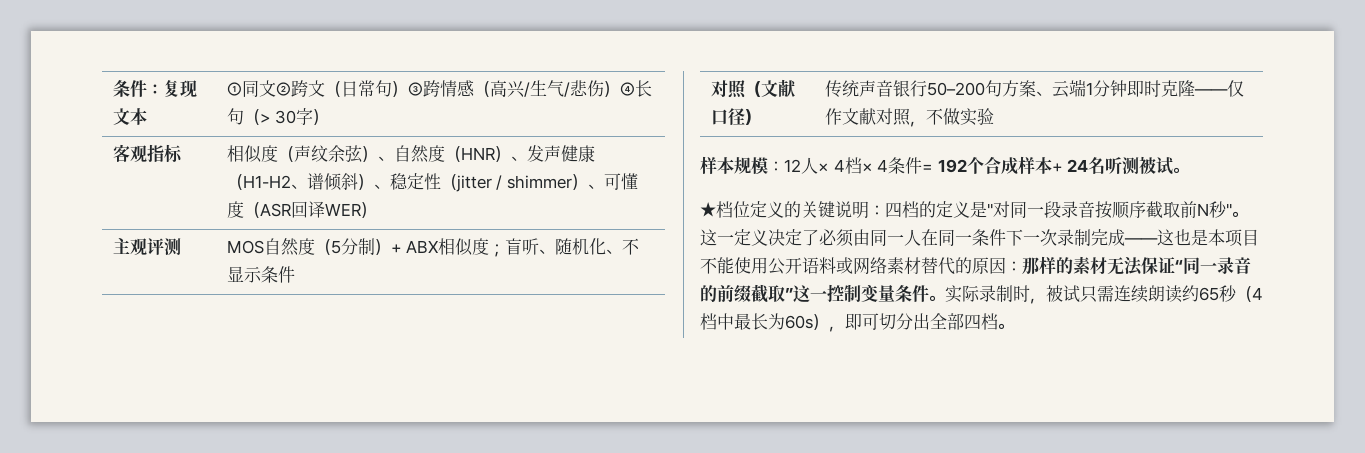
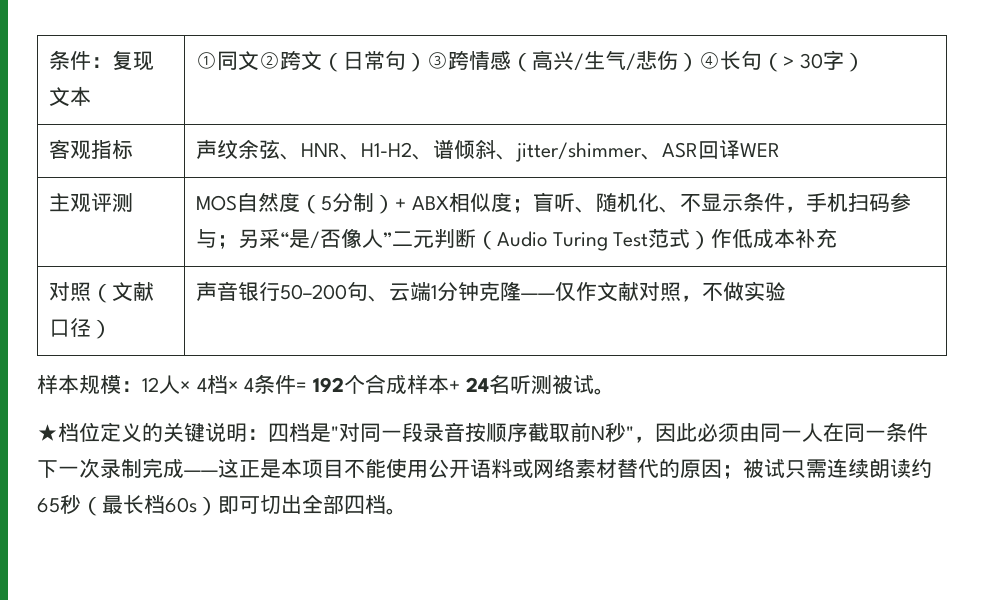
- 客观指标 | 相似度（声纹余弦）、自然度（HNR）、发声健康（H1-H2、谱倾斜）、稳定性（jitter / shimmer）、可懂度（ASR回译WER）
+ 客观指标 | 声纹余弦、HNR、H1-H2、谱倾斜、jitter/shimmer、ASR回译WER
- 主观评测 | MOS自然度（5分制）+ ABX相似度；盲听、随机化、不显示条件
+ 主观评测 | MOS自然度（5分制）+ ABX相似度；盲听、随机化、不显示条件，手机扫码参与；另采“是/否像人”二元判断（Audio Turing Test范式）作低成本补充
- 对照（文献口径） | 传统声音银行50–200句方案、云端1分钟即时克隆——仅作文献对照，不做实验
+ 对照（文献口径） | 声音银行50–200句、云端1分钟克隆——仅作文献对照，不做实验
- ★档位定义的关键说明：四档的定义是"对同一段录音按顺序截取前N秒"。这一定义决定了必须由同一人在同一条件下一次录制完成——这也是本项目不能使用公开语料或网络素材替代的原因：那样的素材无法保证“同一录音的前缀截取”这一控制变量条件。实际录制时，被试只需连续朗读约65秒（4档中最长为60s），即可切分出全部四档。
+ ★档位定义的关键说明：四档是"对同一段录音按顺序截取前N秒"，因此必须由同一人在同一条件下一次录制完成——这正是本项目不能使用公开语料或网络素材替代的原因；被试只需连续朗读约65秒（最长档60s）即可切出全部四档。

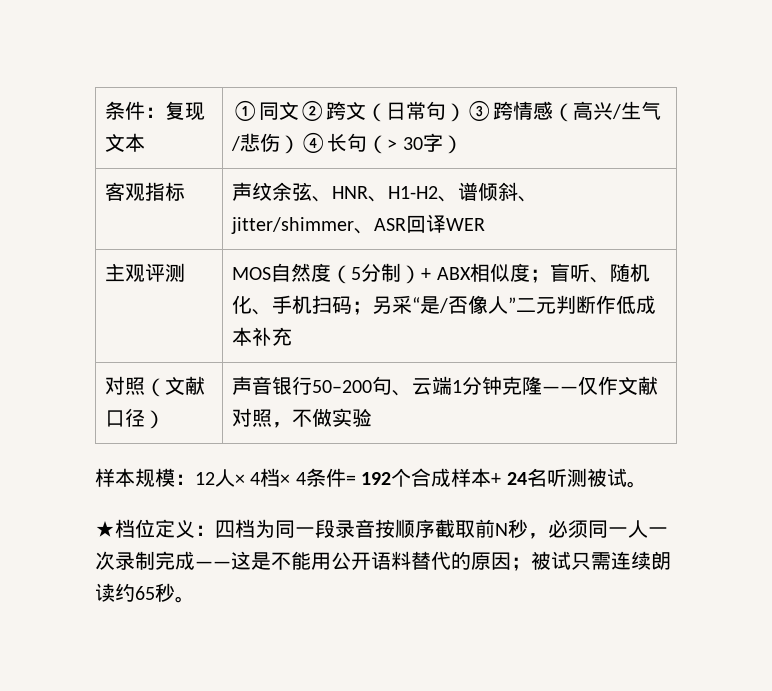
- 主观评测 | MOS自然度（5分制）+ ABX相似度；盲听、随机化、不显示条件，手机扫码参与；另采“是/否像人”二元判断（Audio Turing Test范式）作低成本补充
+ 主观评测 | MOS自然度（5分制）+ ABX相似度；盲听、随机化、手机扫码；另采“是/否像人”二元判断作低成本补充
- ★档位定义的关键说明：四档是"对同一段录音按顺序截取前N秒"，因此必须由同一人在同一条件下一次录制完成——这正是本项目不能使用公开语料或网络素材替代的原因；被试只需连续朗读约65秒（最长档60s）即可切出全部四档。
+ ★档位定义：四档为同一段录音按顺序截取前N秒，必须同一人一次录制完成——这是不能用公开语料替代的原因；被试只需连续朗读约65秒。

